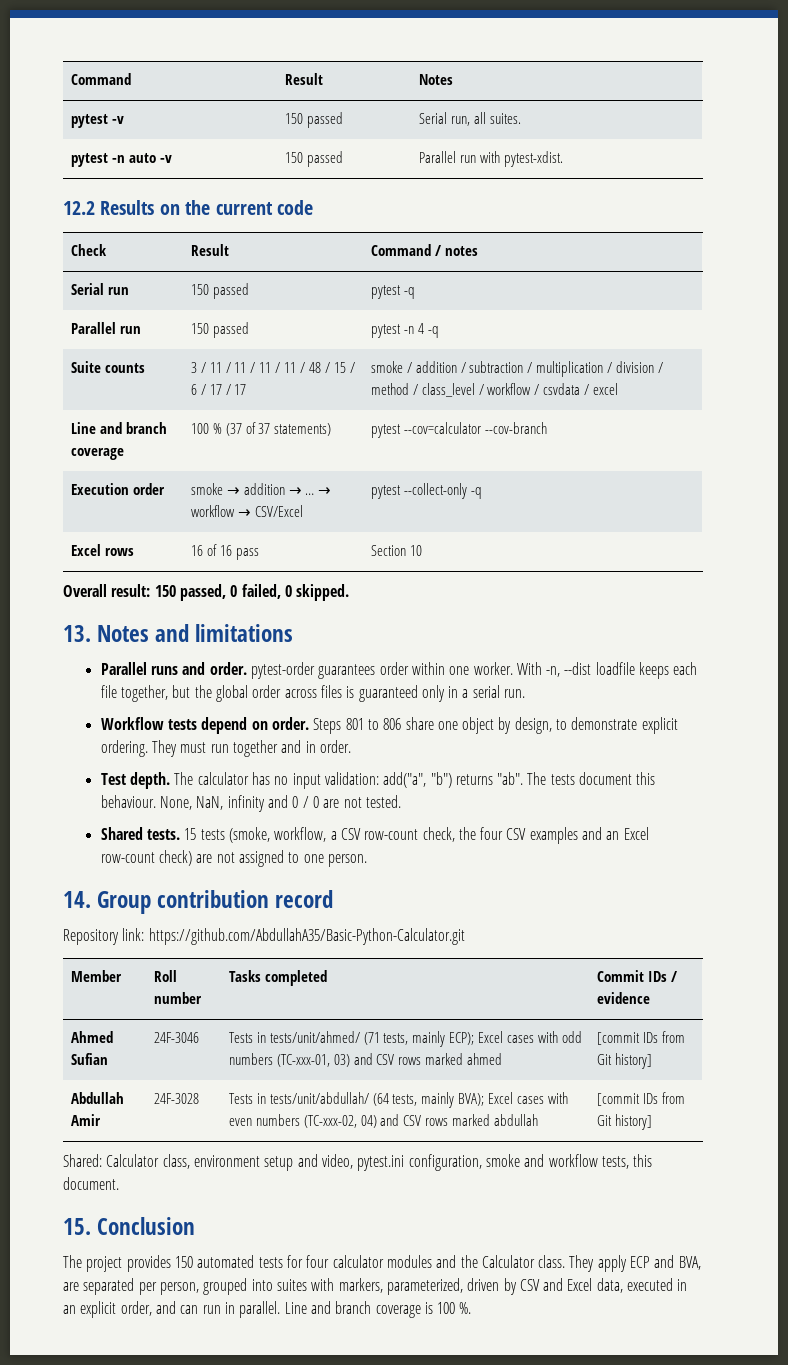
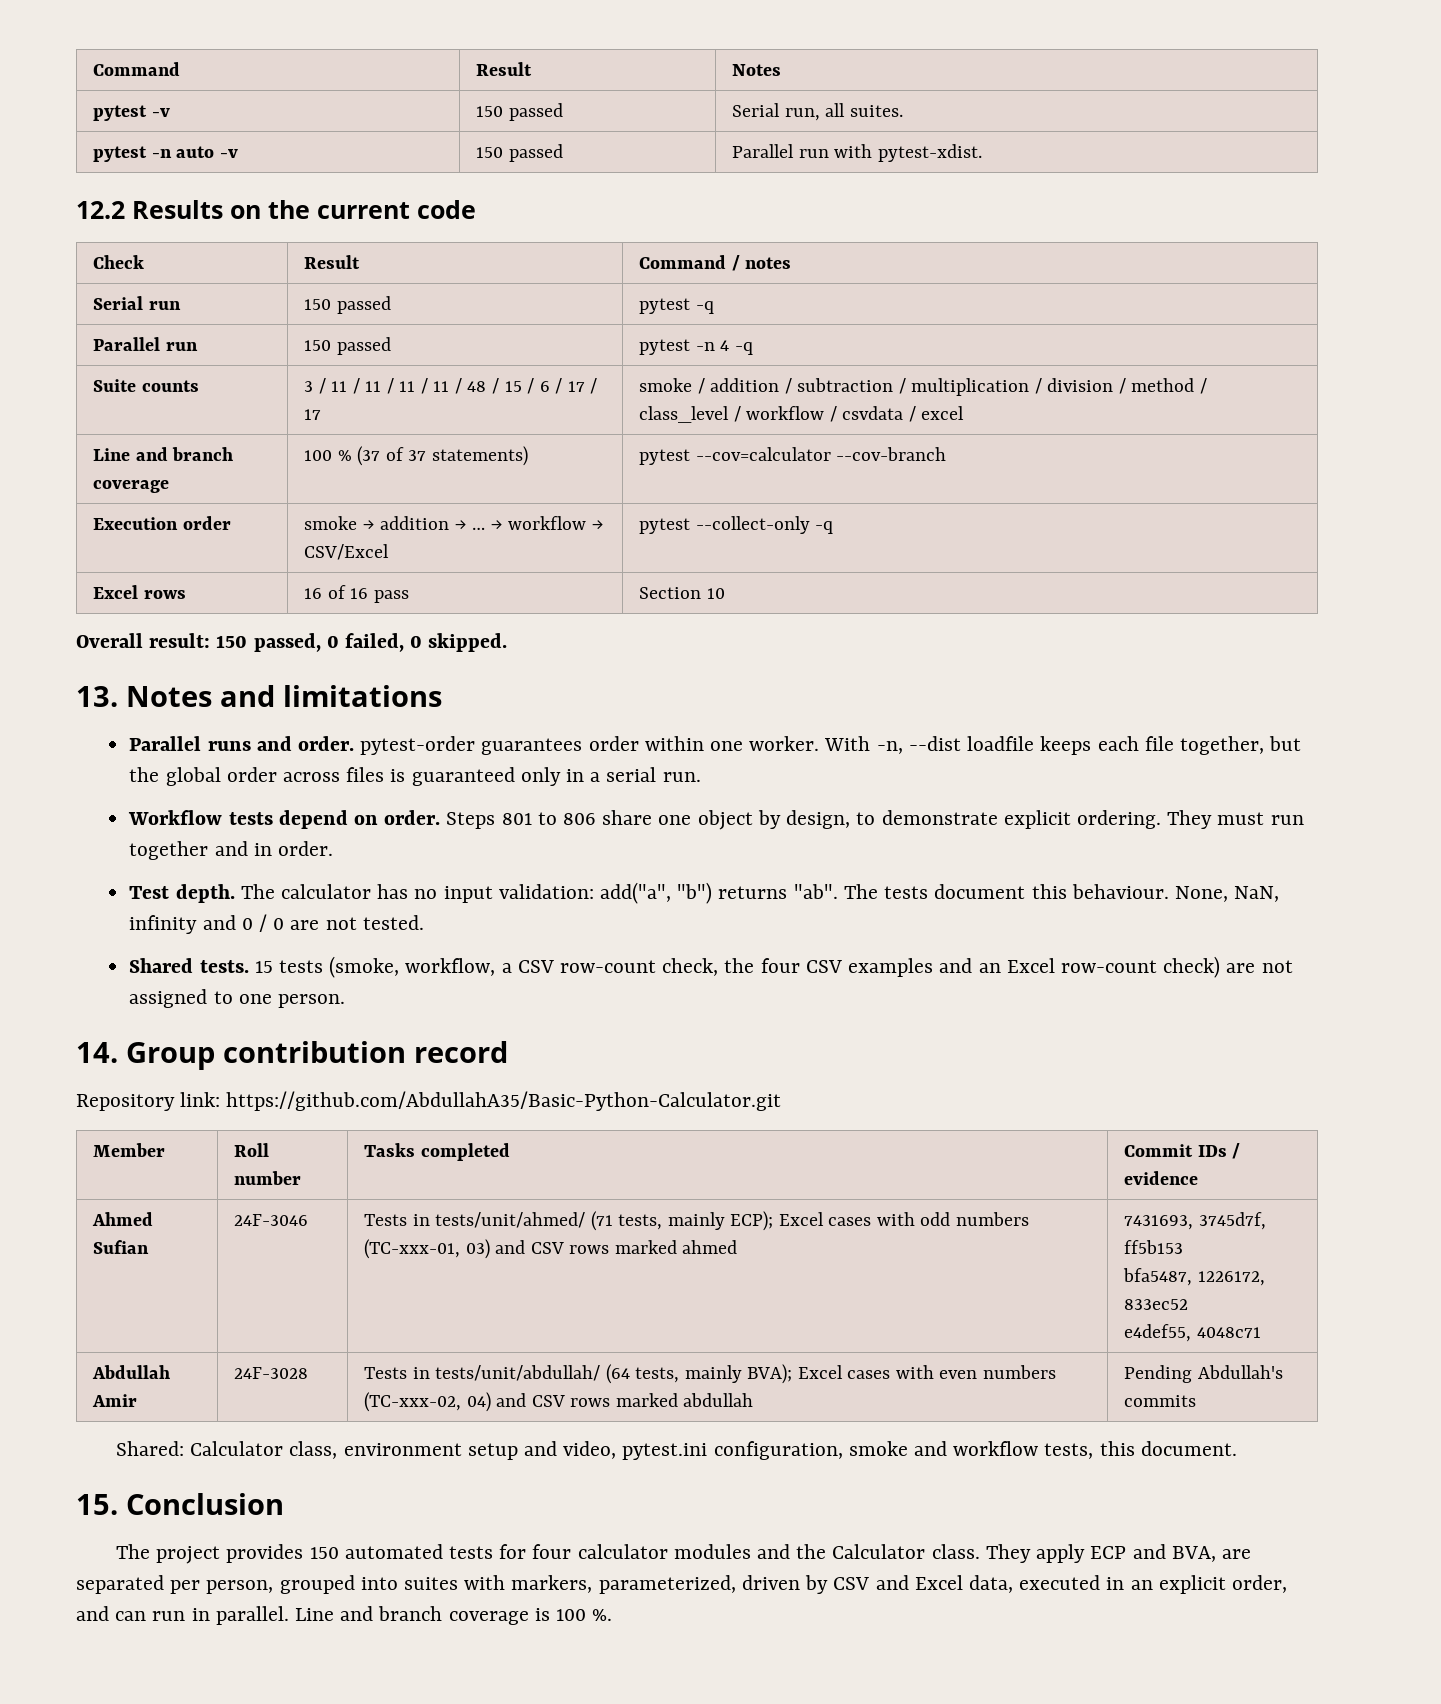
- Ahmed Sufian | 24F-3046 | Tests in tests/unit/ahmed/ (71 tests, mainly ECP); Excel cases with odd numbers (TC-xxx-01, 03) and CSV rows marked ahmed | [commit IDs from Git history]
+ Ahmed Sufian | 24F-3046 | Tests in tests/unit/ahmed/ (71 tests, mainly ECP); Excel cases with odd numbers (TC-xxx-01, 03) and CSV rows marked ahmed | 7431693, 3745d7f, ff5b153
+ bfa5487, 1226172, 833ec52
+ e4def55, 4048c71
- Abdullah Amir | 24F-3028 | Tests in tests/unit/abdullah/ (64 tests, mainly BVA); Excel cases with even numbers (TC-xxx-02, 04) and CSV rows marked abdullah | [commit IDs from Git history]
+ Abdullah Amir | 24F-3028 | Tests in tests/unit/abdullah/ (64 tests, mainly BVA); Excel cases with even numbers (TC-xxx-02, 04) and CSV rows marked abdullah | Pending Abdullah's commits

